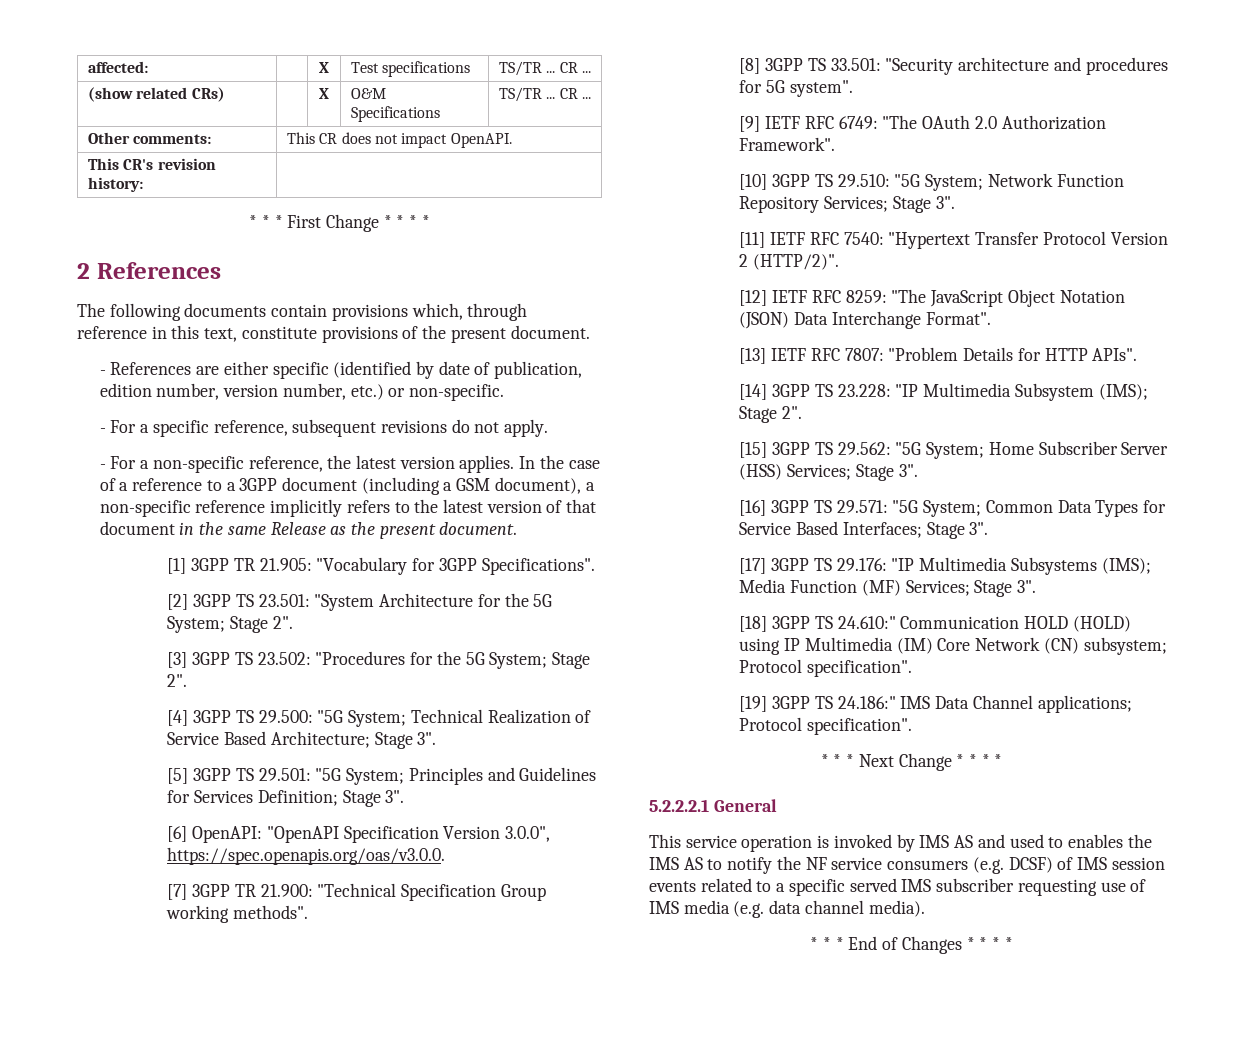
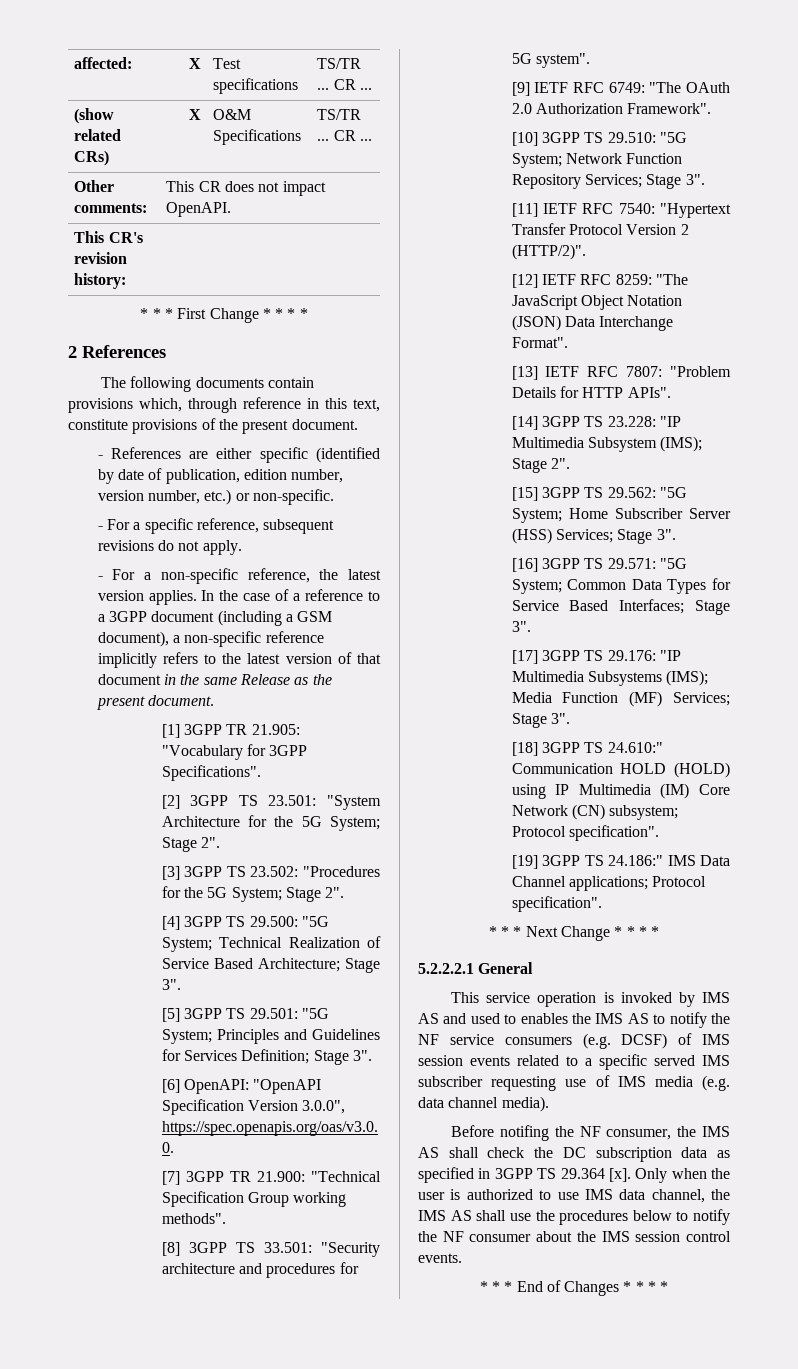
+ Before notifing the NF consumer, the IMS AS shall check the DC subscription data as specified in 3GPP TS 29.364 [x]. Only when the user is authorized to use IMS data channel, the IMS AS shall use the procedures below to notify the NF consumer about the IMS session control events.

